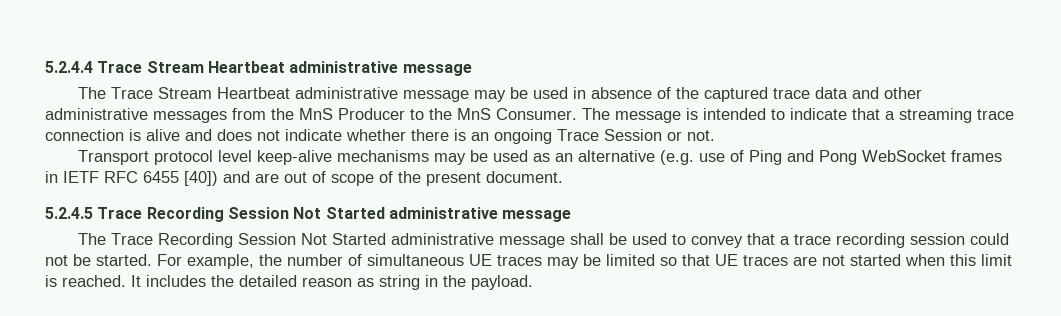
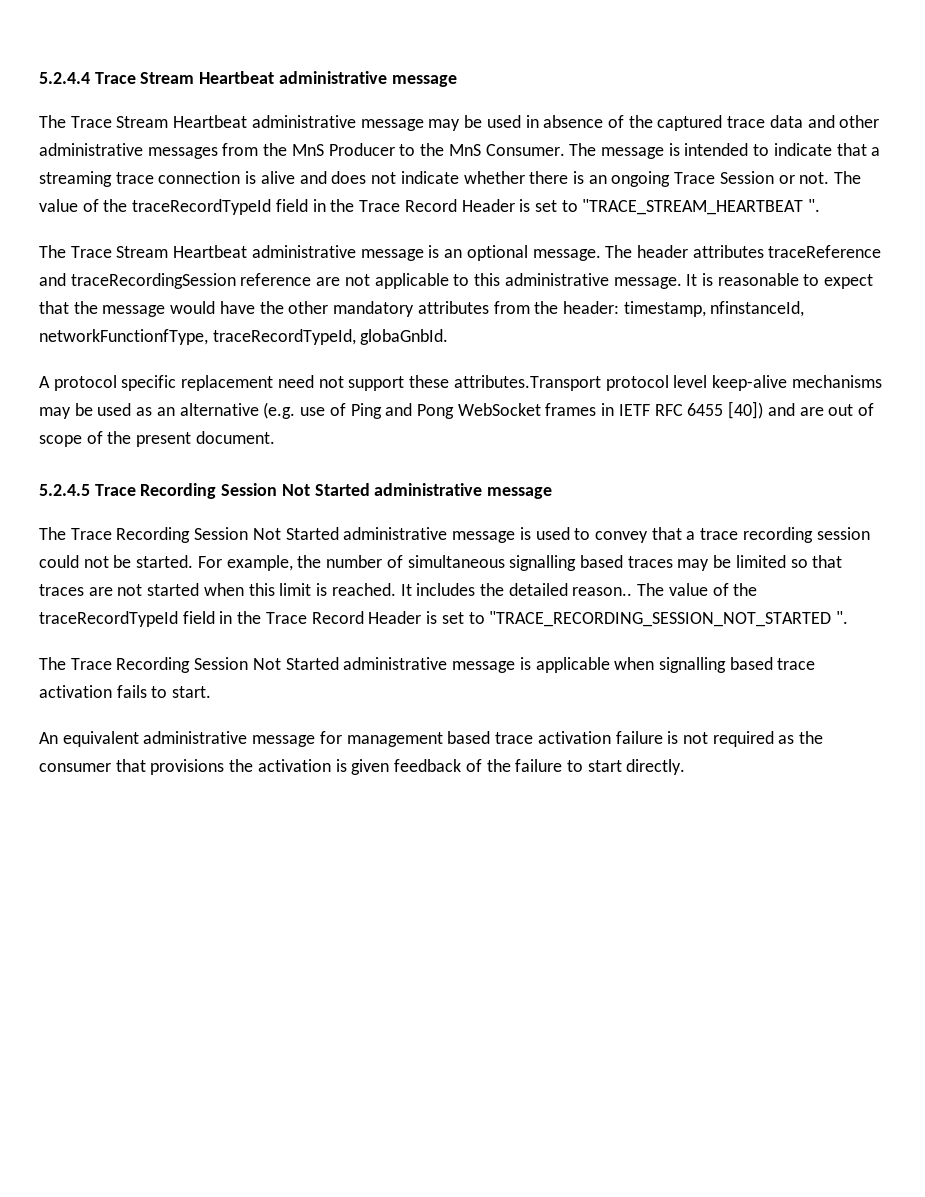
- The message is intended to indicate that a streaming trace connection is alive and does not indicate whether there is an ongoing Trace Session or not.
- Transport protocol level keep-alive mechanisms may be used as an alternative (e.g. use of Ping and Pong WebSocket frames in IETF RFC 6455 [40]) and are out of scope of the present document.
+ The message is intended to indicate that a streaming trace connection is alive and does not indicate whether there is an ongoing Trace Session or not. The value of the traceRecordTypeId field in the Trace Record Header is set to "TRACE_STREAM_HEARTBEAT ".
+ The Trace Stream Heartbeat administrative message is an optional message. The header attributes traceReference and traceRecordingSession reference are not applicable to this administrative message. It is reasonable to expect that the message would have the other mandatory attributes from the header: timestamp, nfinstanceId, networkFunctionfType, traceRecordTypeId, globaGnbId.
+ A protocol specific replacement need not support these attributes.Transport protocol level keep-alive mechanisms may be used as an alternative (e.g. use of Ping and Pong WebSocket frames in IETF RFC 6455 [40]) and are out of scope of the present document.
- The Trace Recording Session Not Started administrative message shall be used to convey that a trace recording session could not be started.
+ The Trace Recording Session Not Started administrative message is used to convey that a trace recording session could not be started.
- For example, the number of simultaneous UE traces may be limited so that UE traces are not started when this limit is reached.
+ For example, the number of simultaneous signalling based traces may be limited so that traces are not started when this limit is reached.
- It includes the detailed reason as string in the payload.
+ It includes the detailed reason.. The value of the traceRecordTypeId field in the Trace Record Header is set to "TRACE_RECORDING_SESSION_NOT_STARTED ".
+ The Trace Recording Session Not Started administrative message is applicable when signalling based trace activation fails to start.
+ An equivalent administrative message for management based trace activation failure is not required as the consumer that provisions the activation is given feedback of the failure to start directly.

